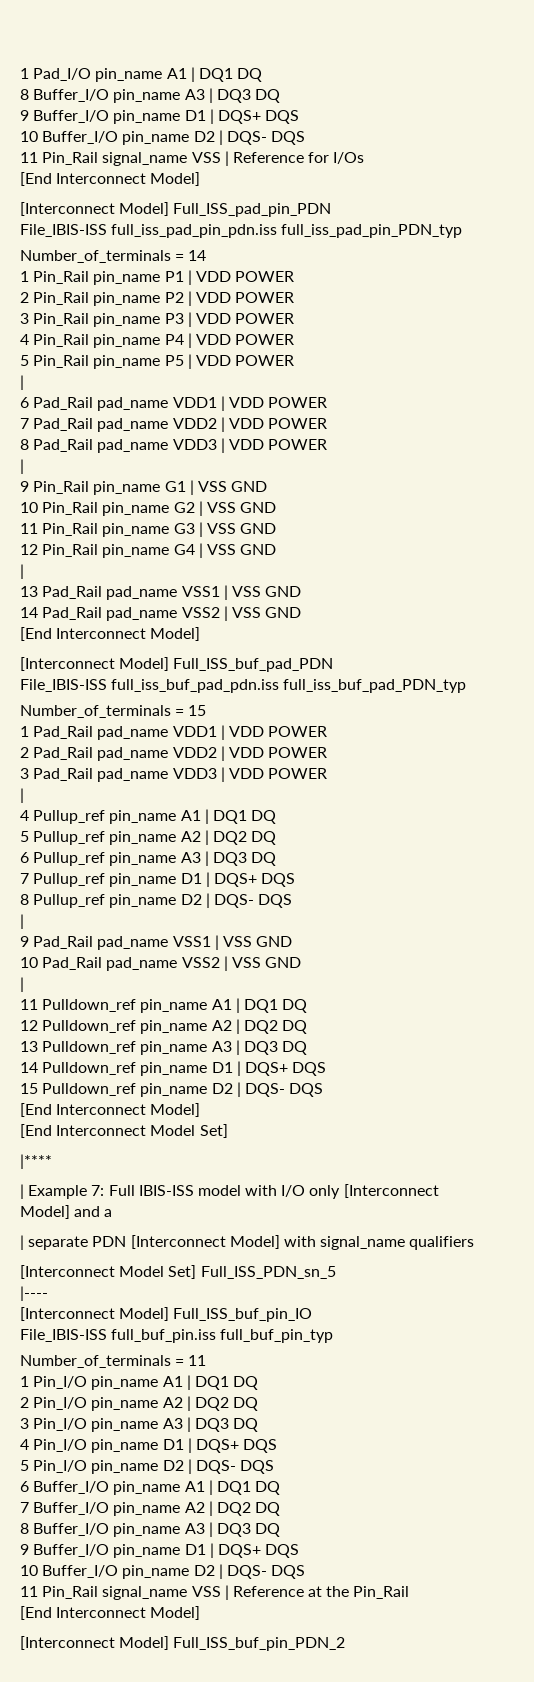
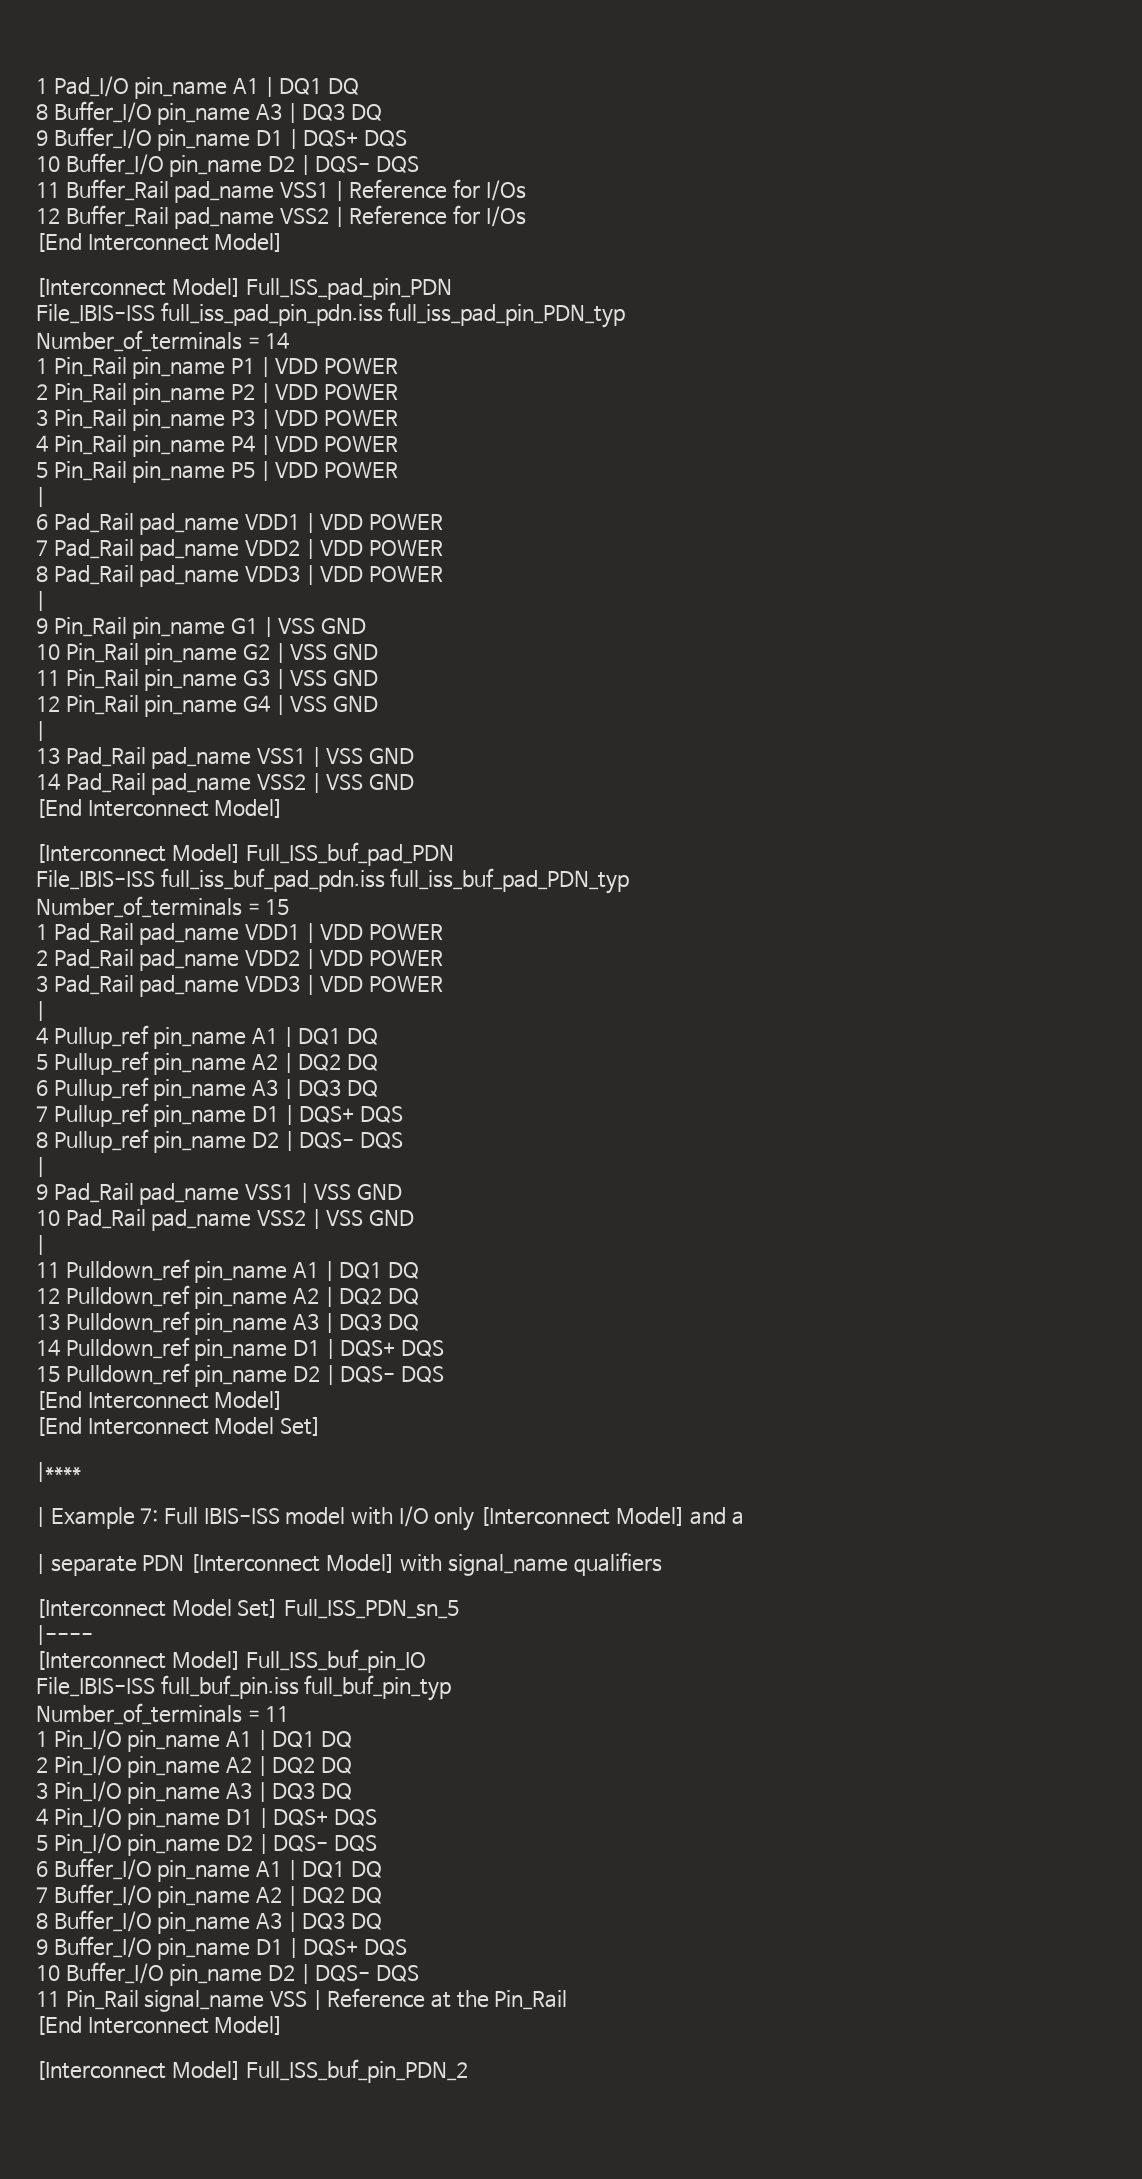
- 11 Pin_Rail signal_name VSS | Reference for I/Os
+ 11 Buffer_Rail pad_name VSS1 | Reference for I/Os
+ 12 Buffer_Rail pad_name VSS2 | Reference for I/Os

